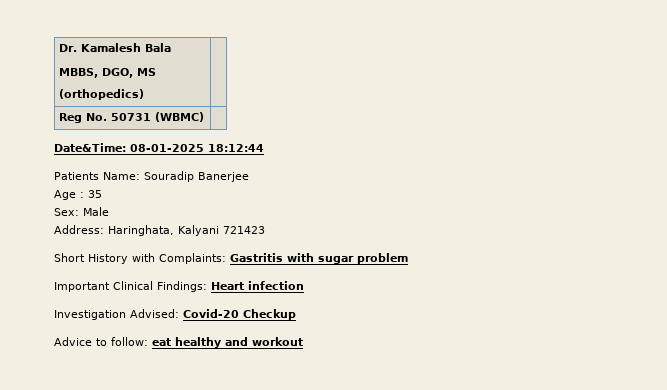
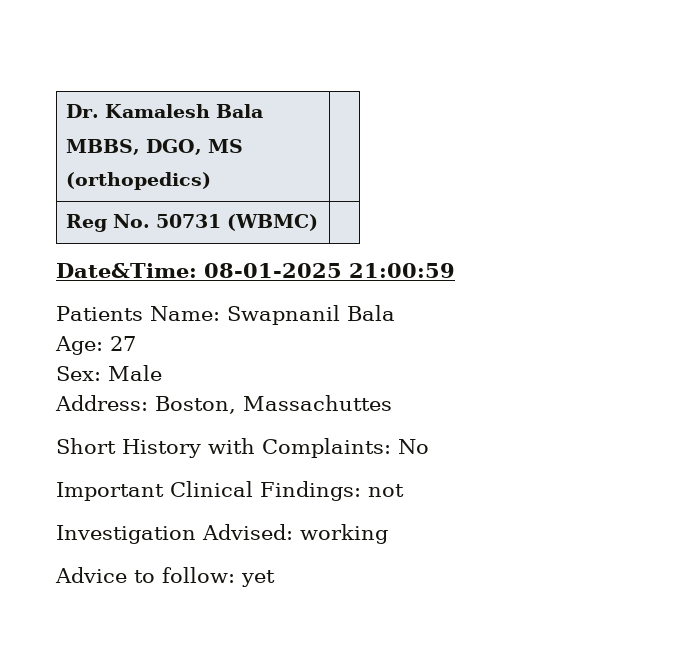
- Date&Time: 08-01-2025 18:12:44
+ Date&Time: 08-01-2025 21:00:59
- Patients Name: Souradip Banerjee
- Age : 35
+ Patients Name: Swapnanil Bala
+ Age: 27
- Address: Haringhata, Kalyani 721423
+ Address: Boston, Massachuttes
- Short History with Complaints: Gastritis with sugar problem
+ Short History with Complaints: No
- Important Clinical Findings: Heart infection
+ Important Clinical Findings: not
- Investigation Advised: Covid-20 Checkup
+ Investigation Advised: working
- Advice to follow: eat healthy and workout
+ Advice to follow: yet

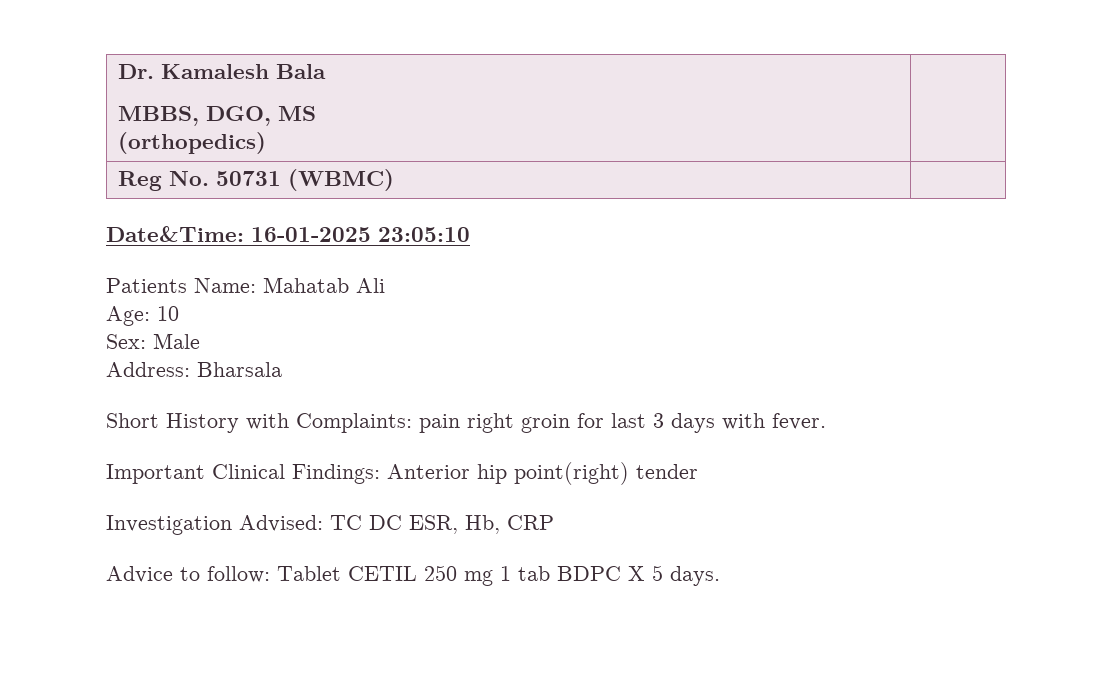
- Date&Time: 08-01-2025 21:00:59
+ Date&Time: 16-01-2025 23:05:10
- Patients Name: Swapnanil Bala
+ Patients Name: Mahatab Ali
- Age: 27
+ Age: 10
- Address: Boston, Massachuttes
+ Address: Bharsala
- Short History with Complaints: No
- Important Clinical Findings: not
- Investigation Advised: working
- Advice to follow: yet
+ Short History with Complaints: pain right groin for last 3 days with fever.
+ Important Clinical Findings: Anterior hip point(right) tender
+ Investigation Advised: TC DC ESR, Hb, CRP
+ Advice to follow: Tablet CETIL 250 mg 1 tab BDPC X 5 days.

